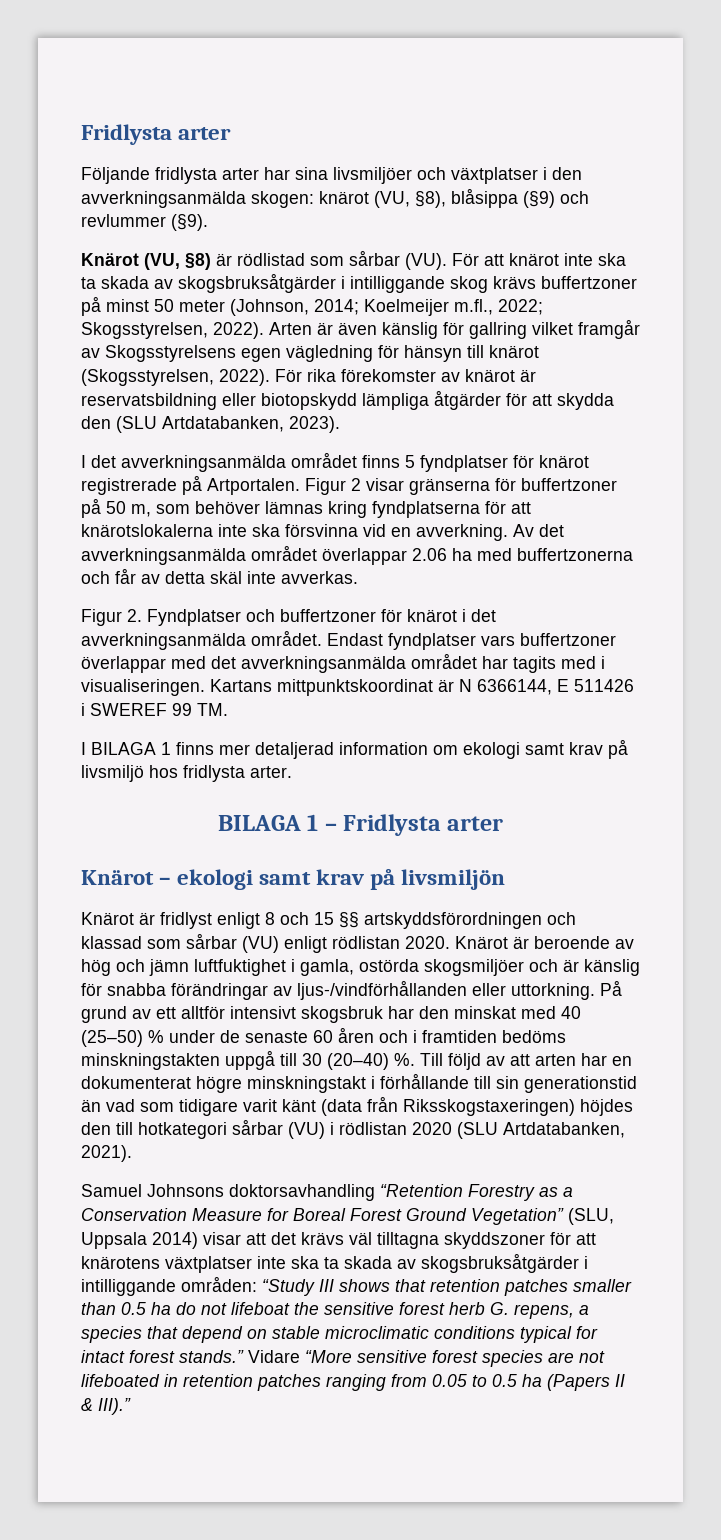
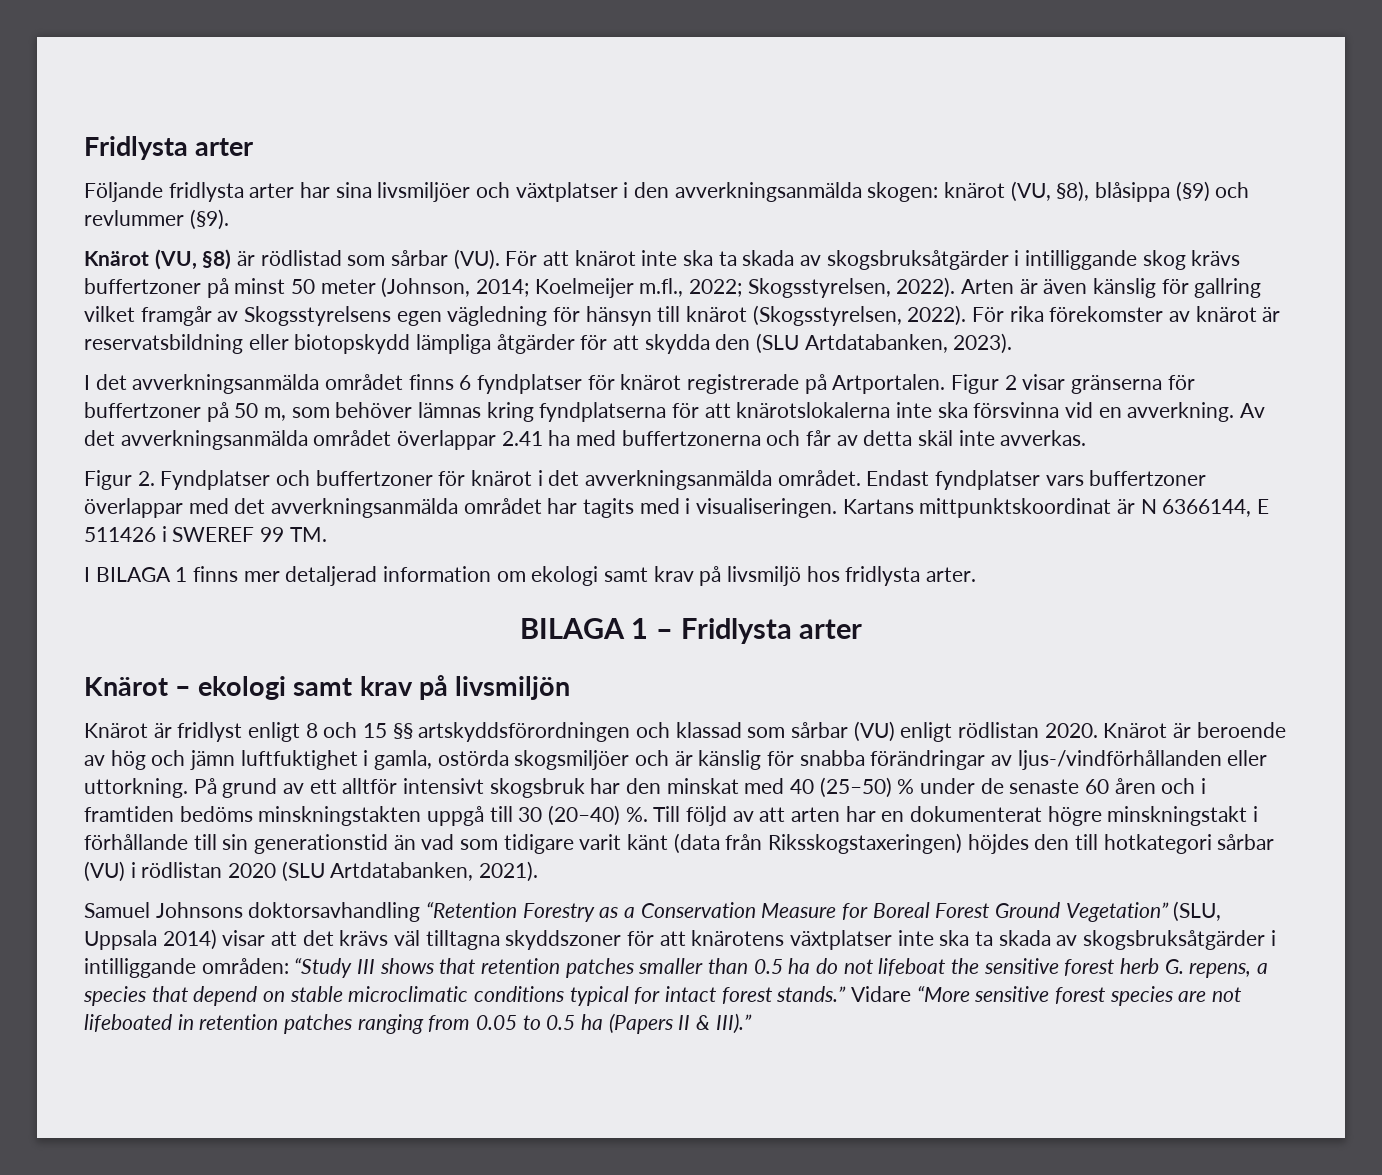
- I det avverkningsanmälda området finns 5 fyndplatser för knärot registrerade på Artportalen.
+ I det avverkningsanmälda området finns 6 fyndplatser för knärot registrerade på Artportalen.
- Av det avverkningsanmälda området överlappar 2.06 ha med buffertzonerna och får av detta skäl inte avverkas.
+ Av det avverkningsanmälda området överlappar 2.41 ha med buffertzonerna och får av detta skäl inte avverkas.

